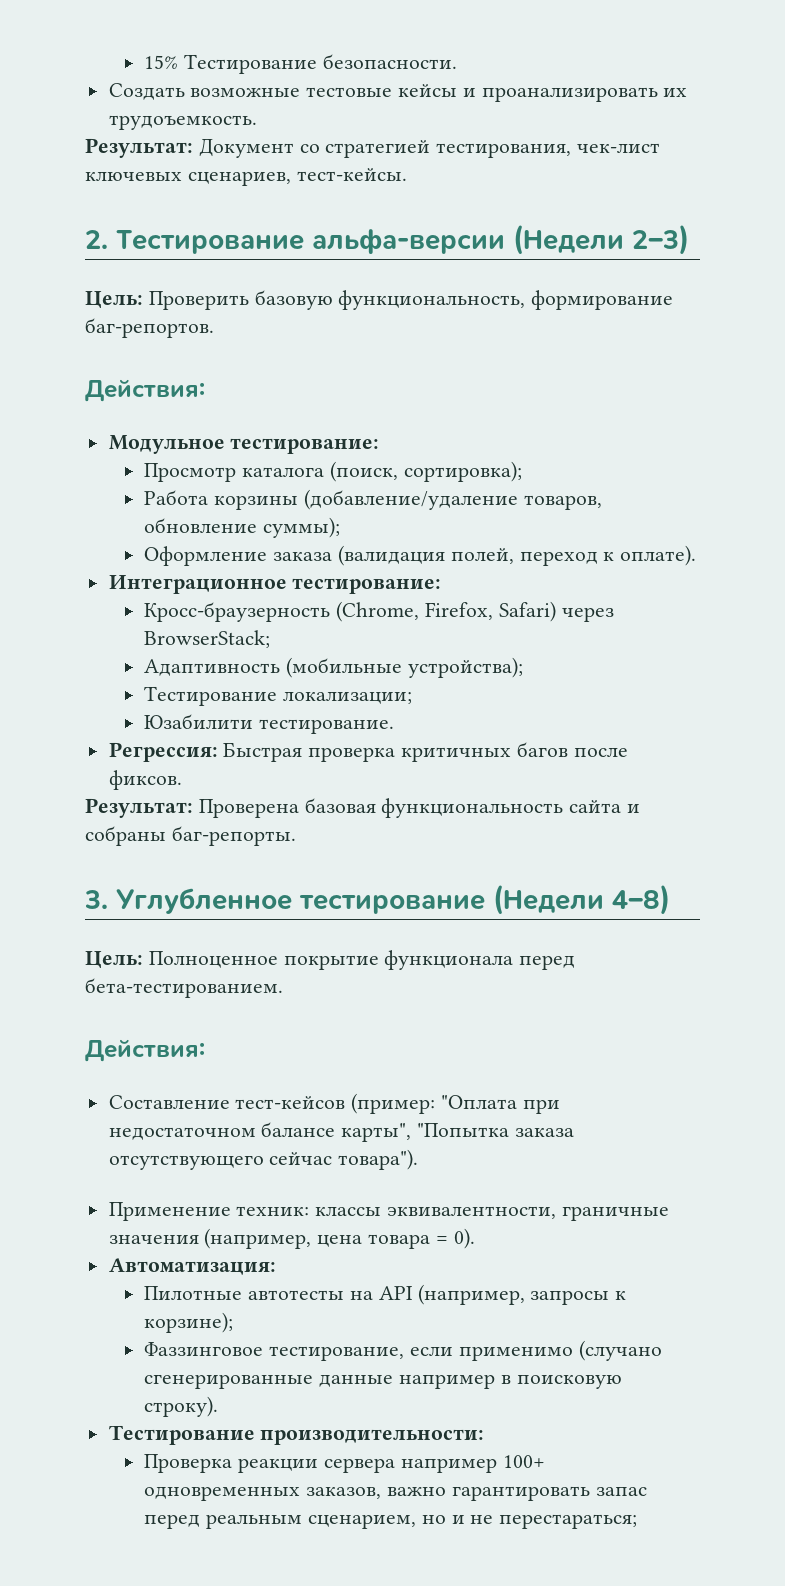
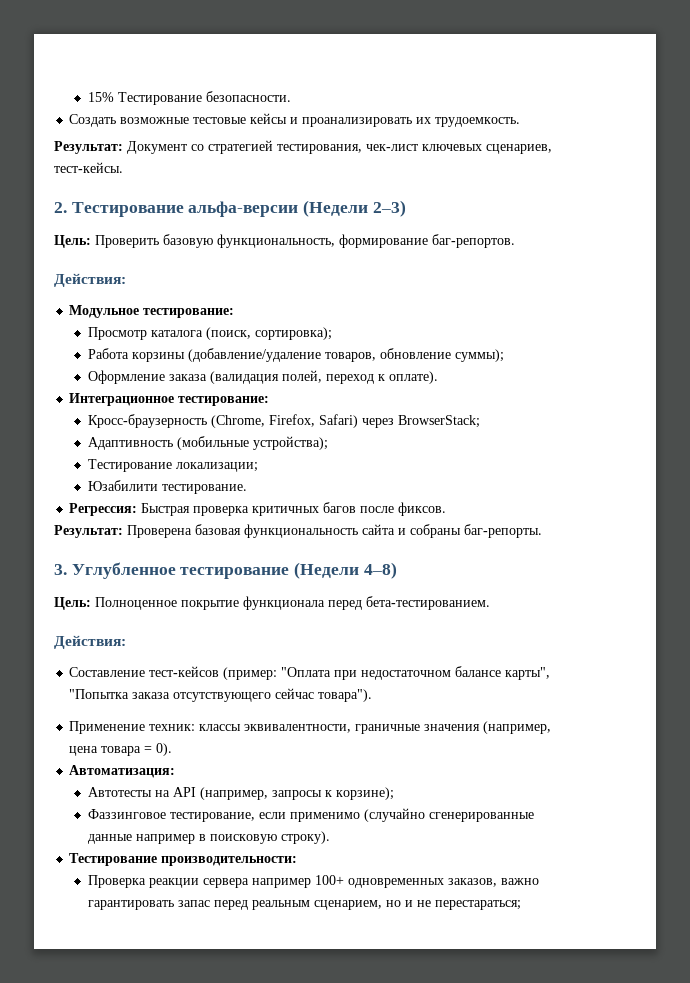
- Создать возможные тестовые кейсы и проанализировать их трудоъемкость.
+ Создать возможные тестовые кейсы и проанализировать их трудоемкость.
- Пилотные автотесты на API (например, запросы к корзине);
+ Автотесты на API (например, запросы к корзине);
- Фаззинговое тестирование, если применимо (случано сгенерированные данные например в поисковую строку).
+ Фаззинговое тестирование, если применимо (случайно сгенерированные данные например в поисковую строку).

